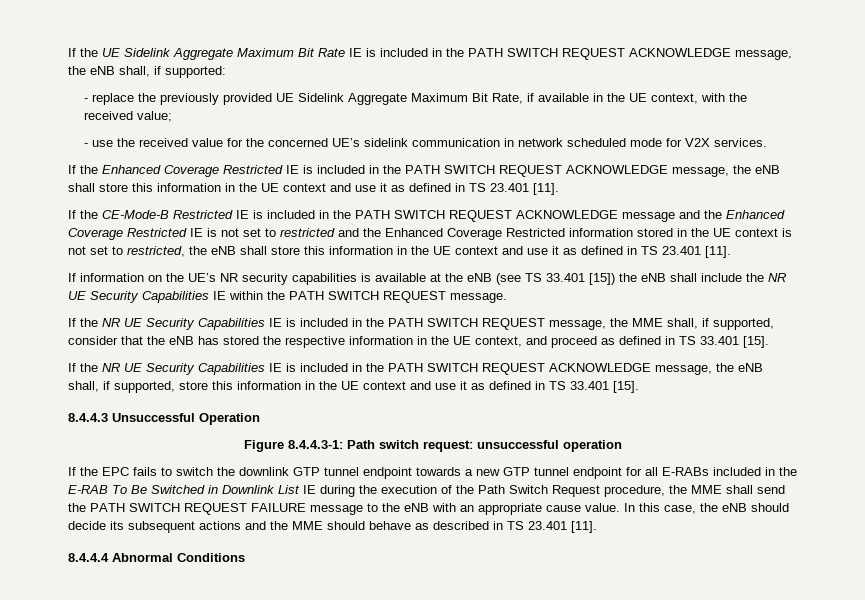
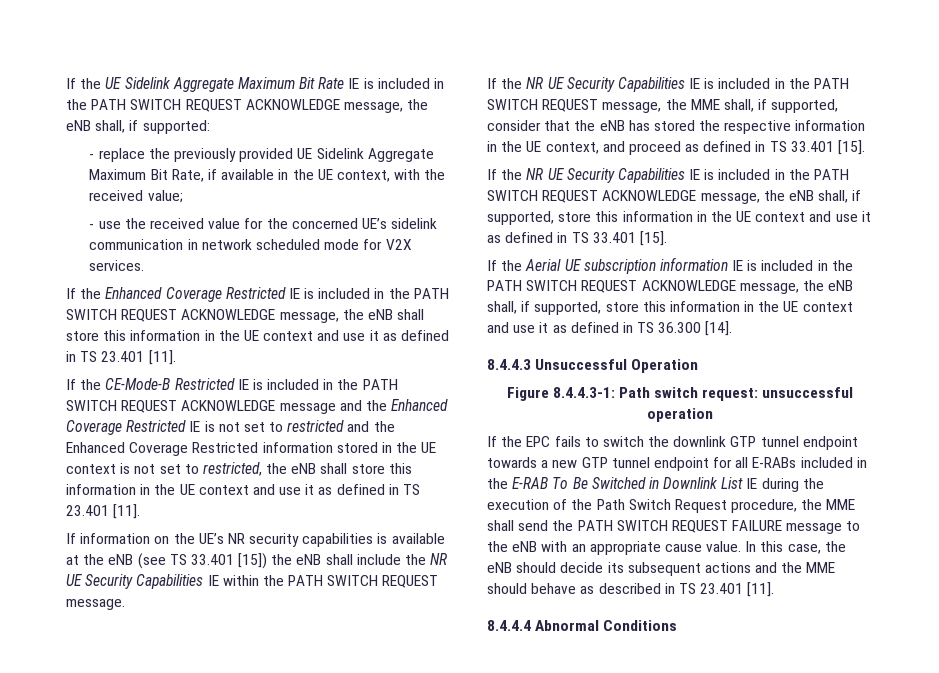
+ If the Aerial UE subscription information IE is included in the PATH SWITCH REQUEST ACKNOWLEDGE message, the eNB shall, if supported, store this information in the UE context and use it as defined in TS 36.300 [14].

